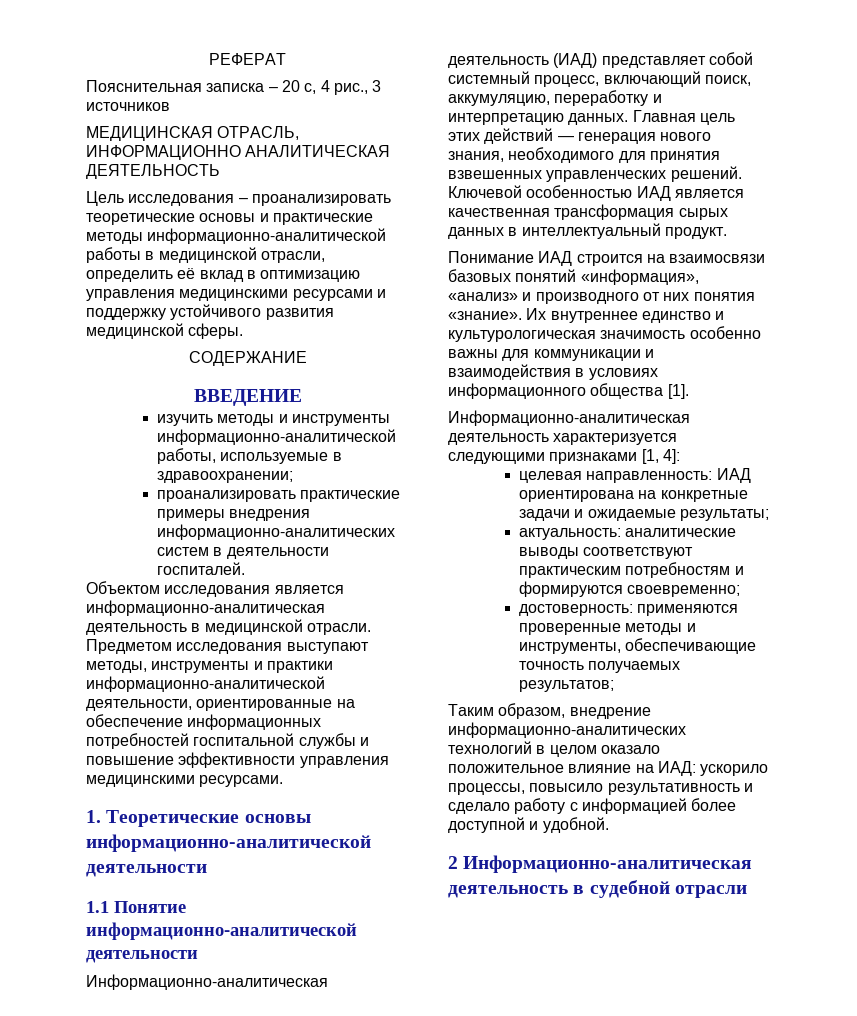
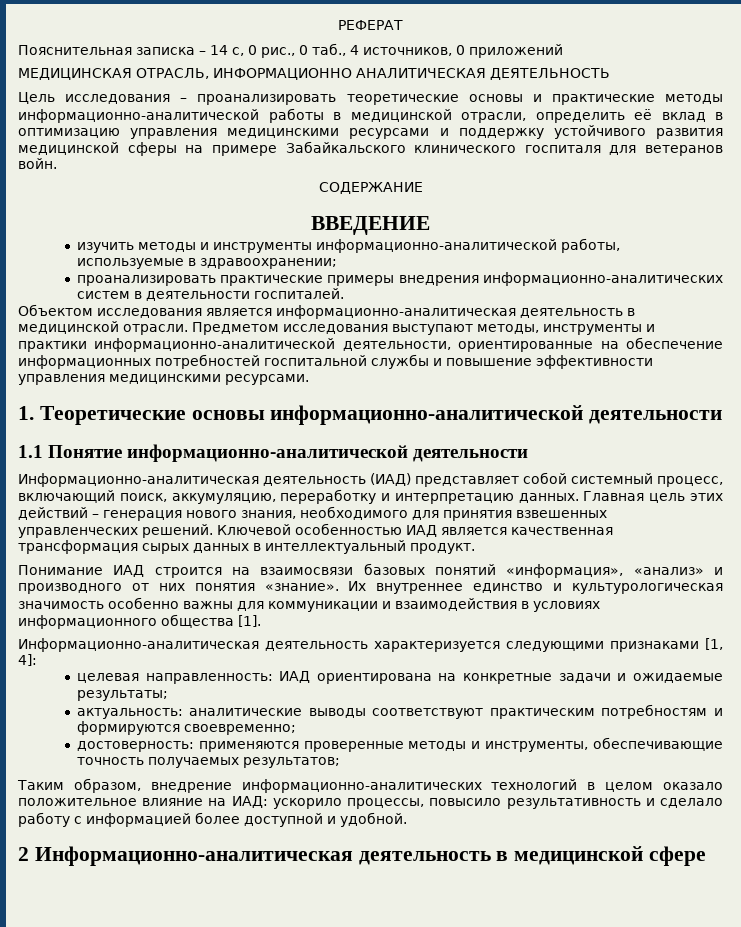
- Пояснительная записка – 20 с, 4 рис., 3 источников
+ Пояснительная записка – 14 с, 0 рис., 0 таб., 4 источников, 0 приложений
- Цель исследования – проанализировать теоретические основы и практические методы информационно-аналитической работы в медицинской отрасли, определить её вклад в оптимизацию управления медицинскими ресурсами и поддержку устойчивого развития медицинской сферы.
+ Цель исследования – проанализировать теоретические основы и практические методы информационно-аналитической работы в медицинской отрасли, определить её вклад в оптимизацию управления медицинскими ресурсами и поддержку устойчивого развития медицинской сферы на примере Забайкальского клинического госпиталя для ветеранов войн.
- Главная цель этих действий — генерация нового знания, необходимого для принятия взвешенных управленческих решений.
+ Главная цель этих действий – генерация нового знания, необходимого для принятия взвешенных управленческих решений.
- 2 Информационно-аналитическая деятельность в судебной отрасли
+ 2 Информационно-аналитическая деятельность в медицинской сфере

